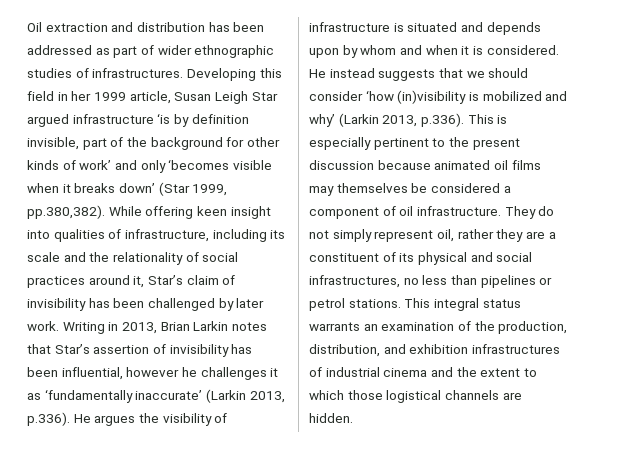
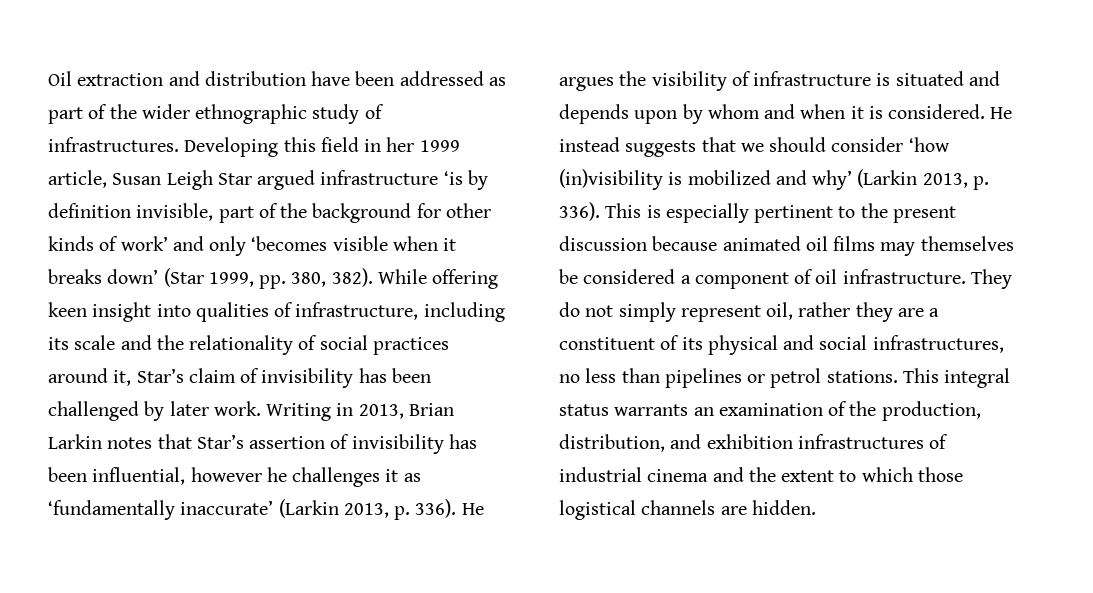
- Oil extraction and distribution has been addressed as part of wider ethnographic studies of infrastructures.
+ Oil extraction and distribution have been addressed as part of the wider ethnographic study of infrastructures.
- Developing this field in her 1999 article, Susan Leigh Star argued infrastructure ‘is by definition invisible, part of the background for other kinds of work’ and only ‘becomes visible when it breaks down’ (Star 1999, pp.380,382). While offering keen insight into qualities of infrastructure, including its scale and the relationality of social practices around it, Star’s claim of invisibility has been challenged by later work.
+ Developing this field in her 1999 article, Susan Leigh Star argued infrastructure ‘is by definition invisible, part of the background for other kinds of work’ and only ‘becomes visible when it breaks down’ (Star 1999, pp. 380, 382). While offering keen insight into qualities of infrastructure, including its scale and the relationality of social practices around it, Star’s claim of invisibility has been challenged by later work.
- Writing in 2013, Brian Larkin notes that Star’s assertion of invisibility has been influential, however he challenges it as ‘fundamentally inaccurate’ (Larkin 2013, p.336). He argues the visibility of infrastructure is situated and depends upon by whom and when it is considered.
+ Writing in 2013, Brian Larkin notes that Star’s assertion of invisibility has been influential, however he challenges it as ‘fundamentally inaccurate’ (Larkin 2013, p. 336). He argues the visibility of infrastructure is situated and depends upon by whom and when it is considered.
- He instead suggests that we should consider ‘how (in)visibility is mobilized and why’ (Larkin 2013, p.336). This is especially pertinent to the present discussion because animated oil films may themselves be considered a component of oil infrastructure.
+ He instead suggests that we should consider ‘how (in)visibility is mobilized and why’ (Larkin 2013, p. 336). This is especially pertinent to the present discussion because animated oil films may themselves be considered a component of oil infrastructure.

